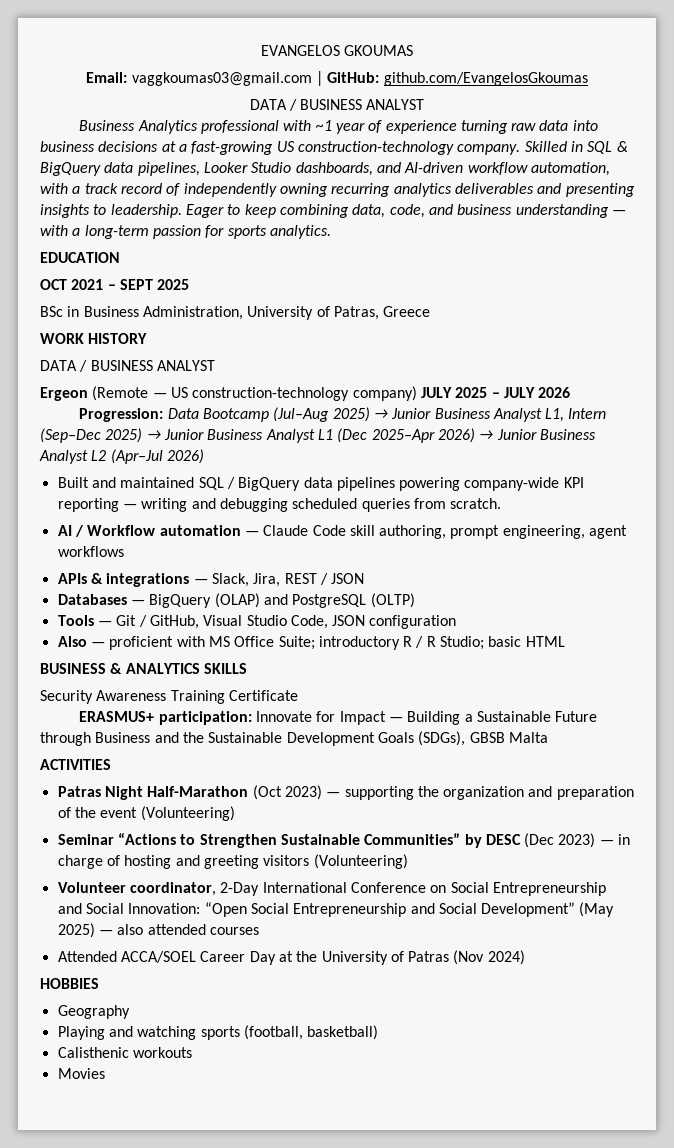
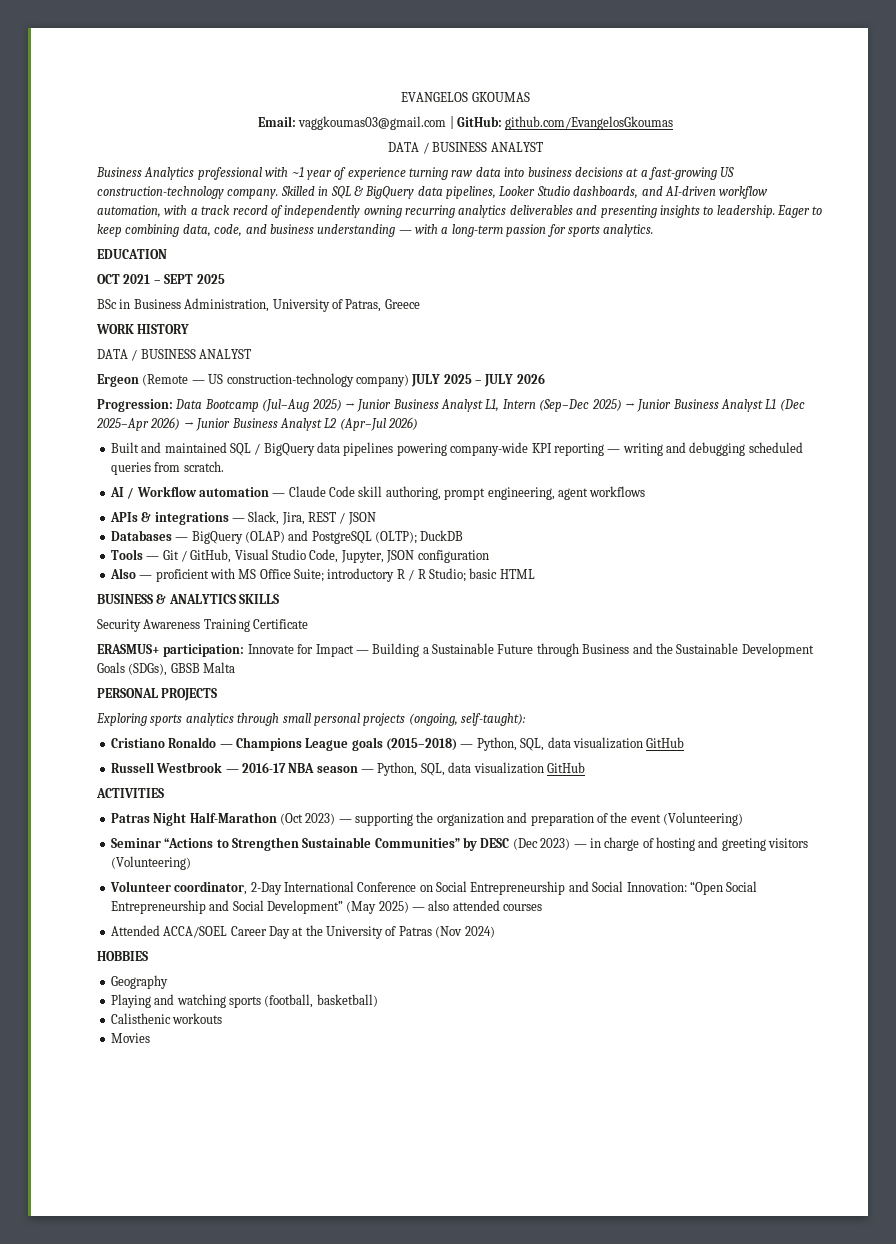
- Databases — BigQuery (OLAP) and PostgreSQL (OLTP)
+ Databases — BigQuery (OLAP) and PostgreSQL (OLTP); DuckDB
- Tools — Git / GitHub, Visual Studio Code, JSON configuration
+ Tools — Git / GitHub, Visual Studio Code, Jupyter, JSON configuration
+ PERSONAL PROJECTS
+ Exploring sports analytics through small personal projects (ongoing, self-taught):
+ Cristiano Ronaldo — Champions League goals (2015–2018) — Python, SQL, data visualization GitHub
+ Russell Westbrook — 2016-17 NBA season — Python, SQL, data visualization GitHub

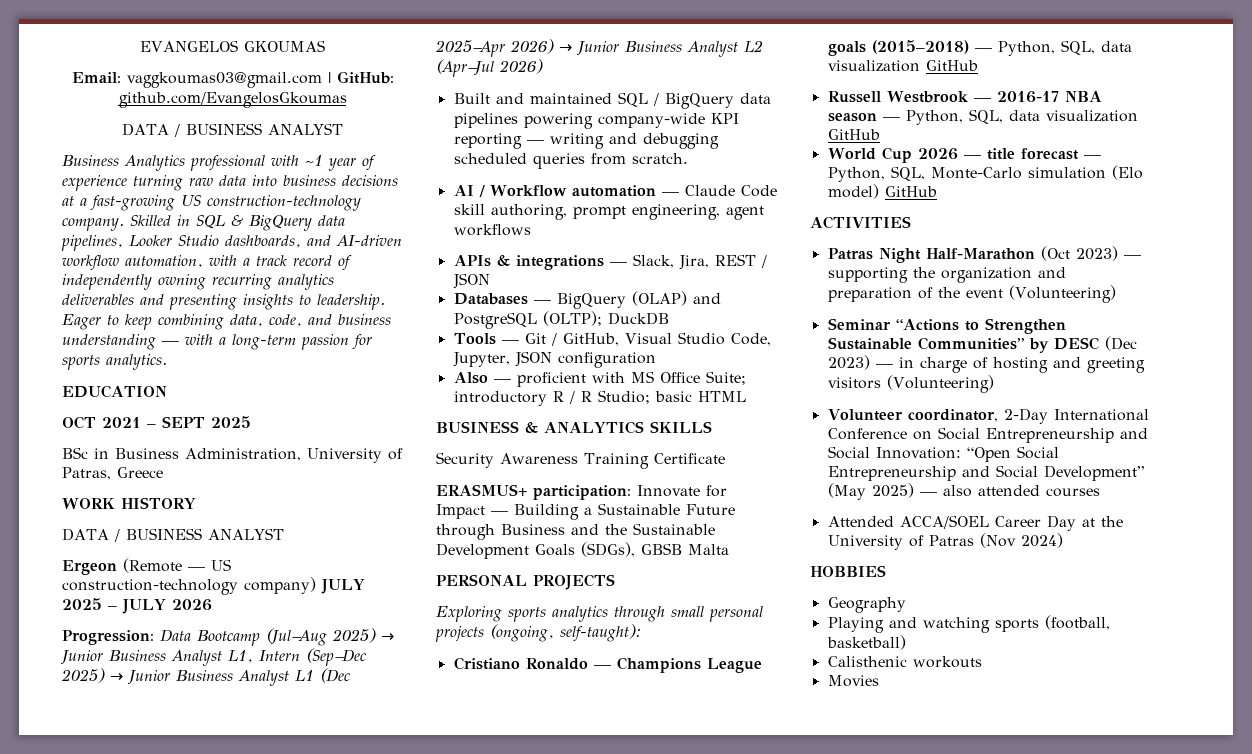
+ World Cup 2026 — title forecast — Python, SQL, Monte-Carlo simulation (Elo model) GitHub

